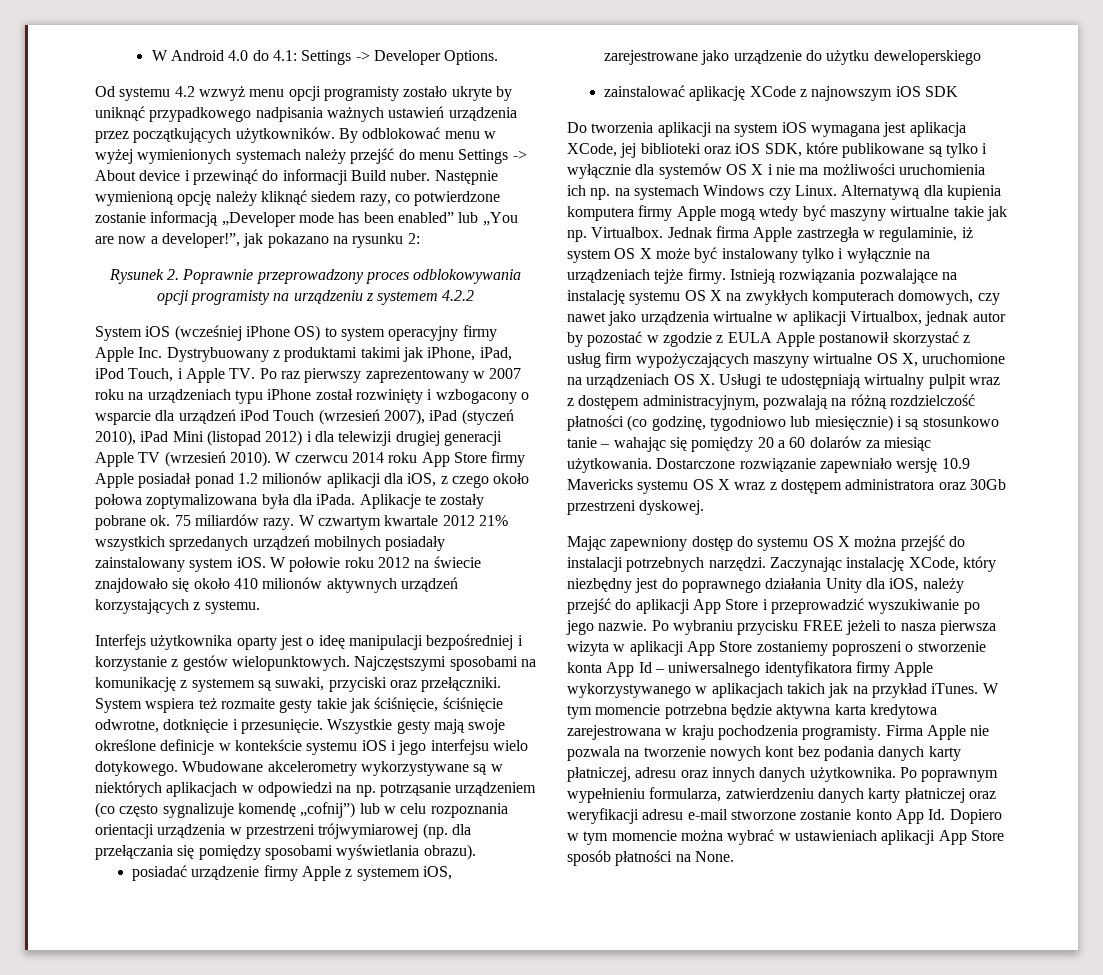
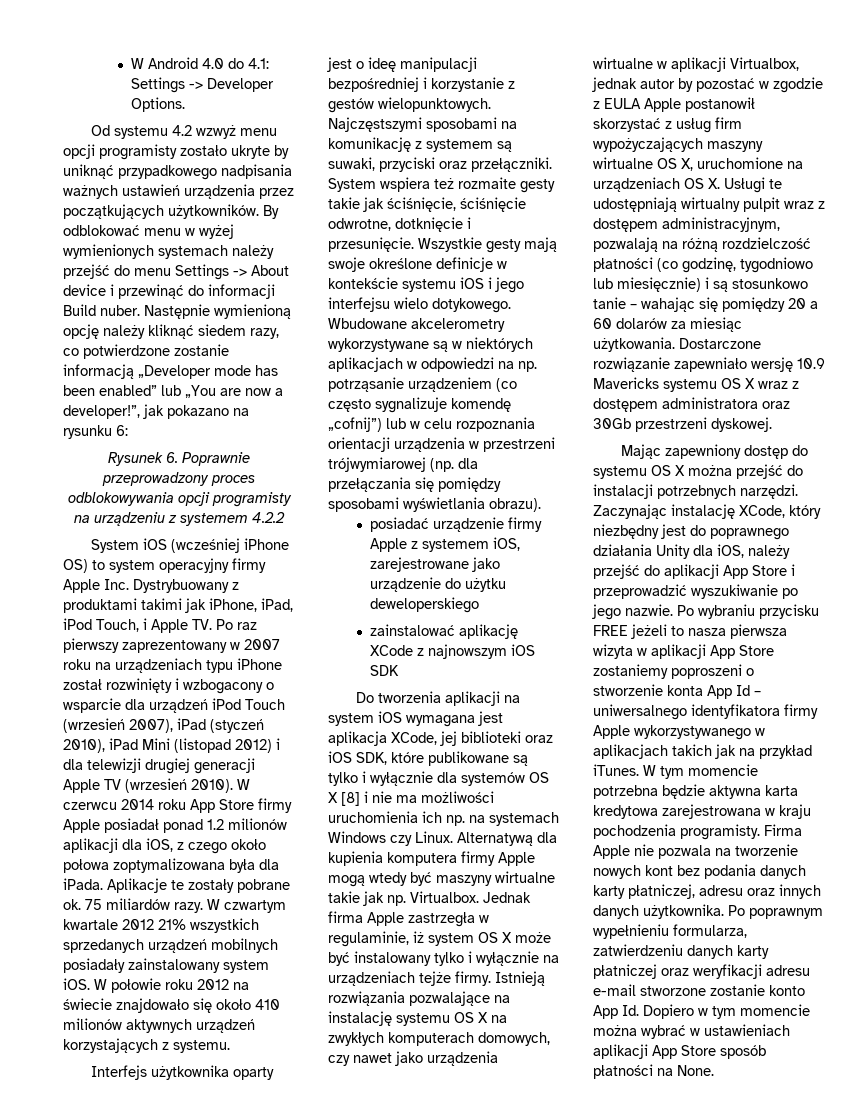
- Następnie wymienioną opcję należy kliknąć siedem razy, co potwierdzone zostanie informacją „Developer mode has been enabled” lub „You are now a developer!”, jak pokazano na rysunku 2:
+ Następnie wymienioną opcję należy kliknąć siedem razy, co potwierdzone zostanie informacją „Developer mode has been enabled” lub „You are now a developer!”, jak pokazano na rysunku 6:
- Rysunek 2. Poprawnie przeprowadzony proces odblokowywania opcji programisty na urządzeniu z systemem 4.2.2
+ Rysunek 6. Poprawnie przeprowadzony proces odblokowywania opcji programisty na urządzeniu z systemem 4.2.2
- Do tworzenia aplikacji na system iOS wymagana jest aplikacja XCode, jej biblioteki oraz iOS SDK, które publikowane są tylko i wyłącznie dla systemów OS X i nie ma możliwości uruchomienia ich np. na systemach Windows czy Linux.
+ Do tworzenia aplikacji na system iOS wymagana jest aplikacja XCode, jej biblioteki oraz iOS SDK, które publikowane są tylko i wyłącznie dla systemów OS X [8] i nie ma możliwości uruchomienia ich np. na systemach Windows czy Linux.

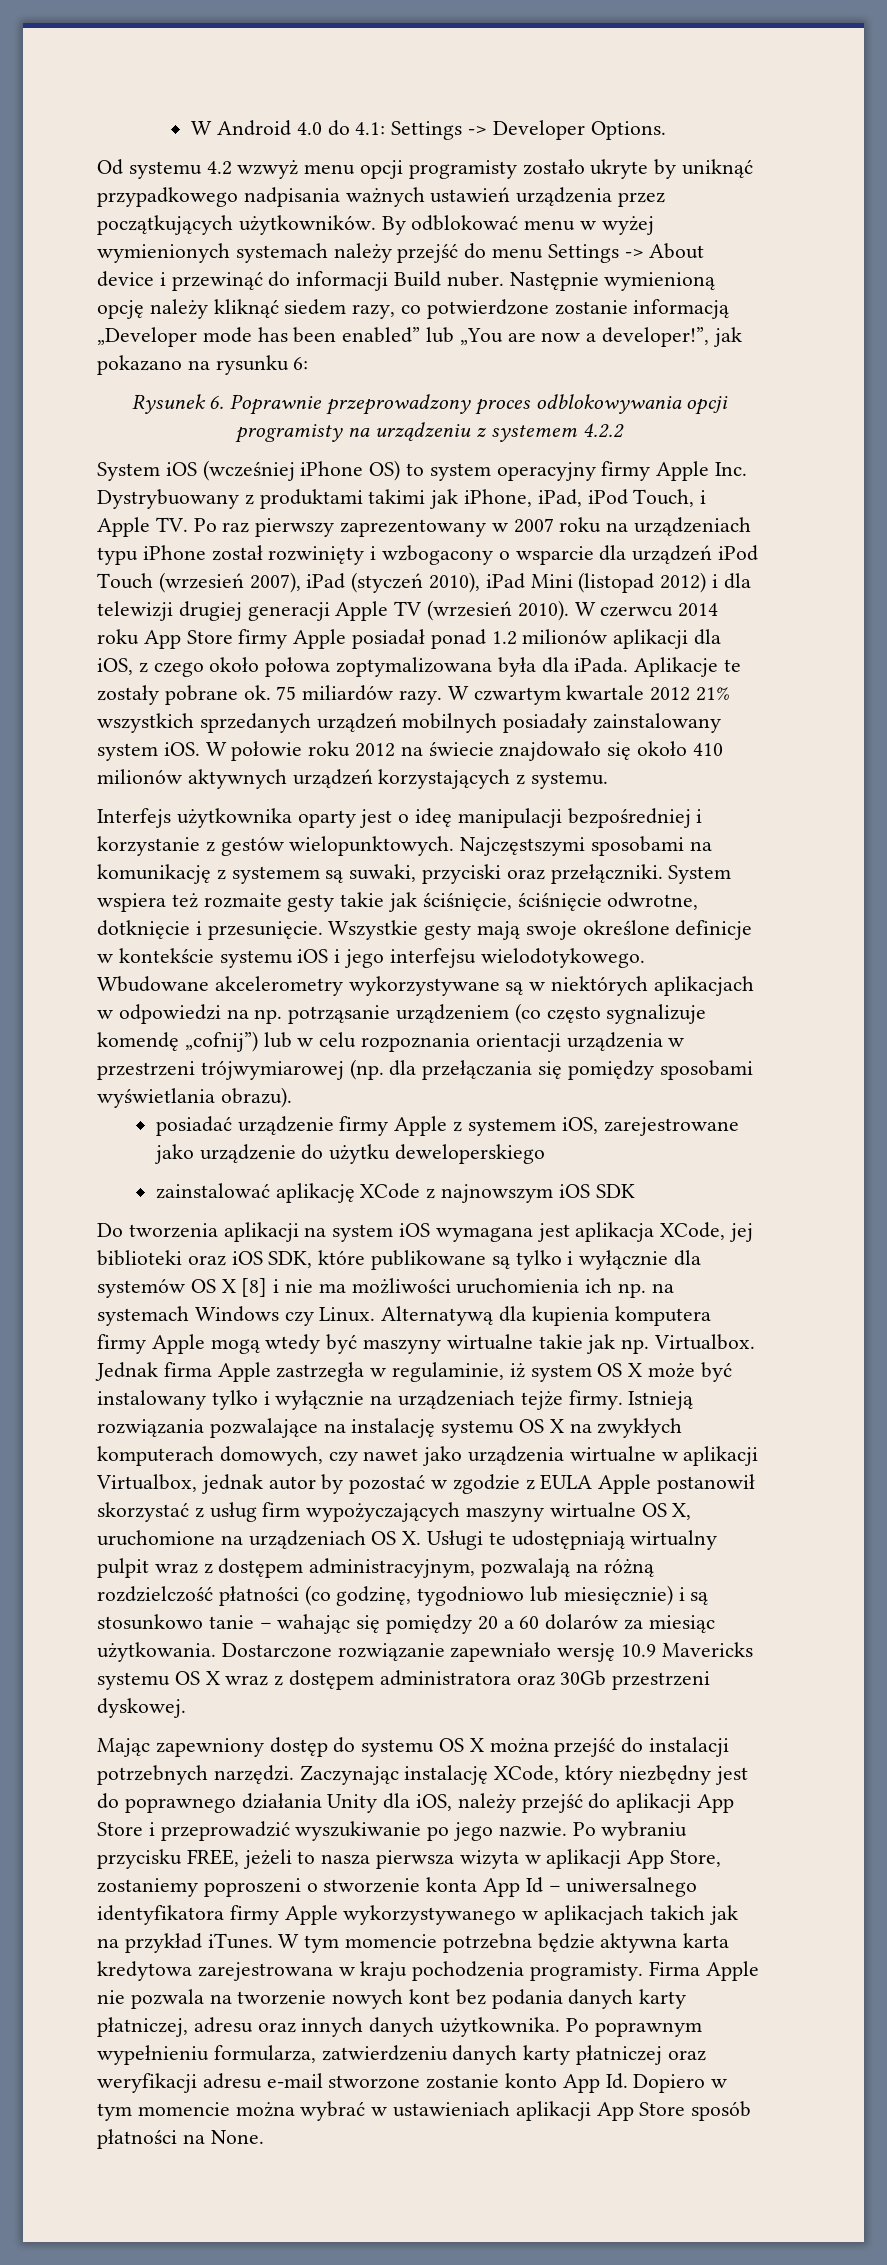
- Wszystkie gesty mają swoje określone definicje w kontekście systemu iOS i jego interfejsu wielo dotykowego.
+ Wszystkie gesty mają swoje określone definicje w kontekście systemu iOS i jego interfejsu wielodotykowego.
- Po wybraniu przycisku FREE jeżeli to nasza pierwsza wizyta w aplikacji App Store zostaniemy poproszeni o stworzenie konta App Id – uniwersalnego identyfikatora firmy Apple wykorzystywanego w aplikacjach takich jak na przykład iTunes.
+ Po wybraniu przycisku FREE, jeżeli to nasza pierwsza wizyta w aplikacji App Store, zostaniemy poproszeni o stworzenie konta App Id – uniwersalnego identyfikatora firmy Apple wykorzystywanego w aplikacjach takich jak na przykład iTunes.

